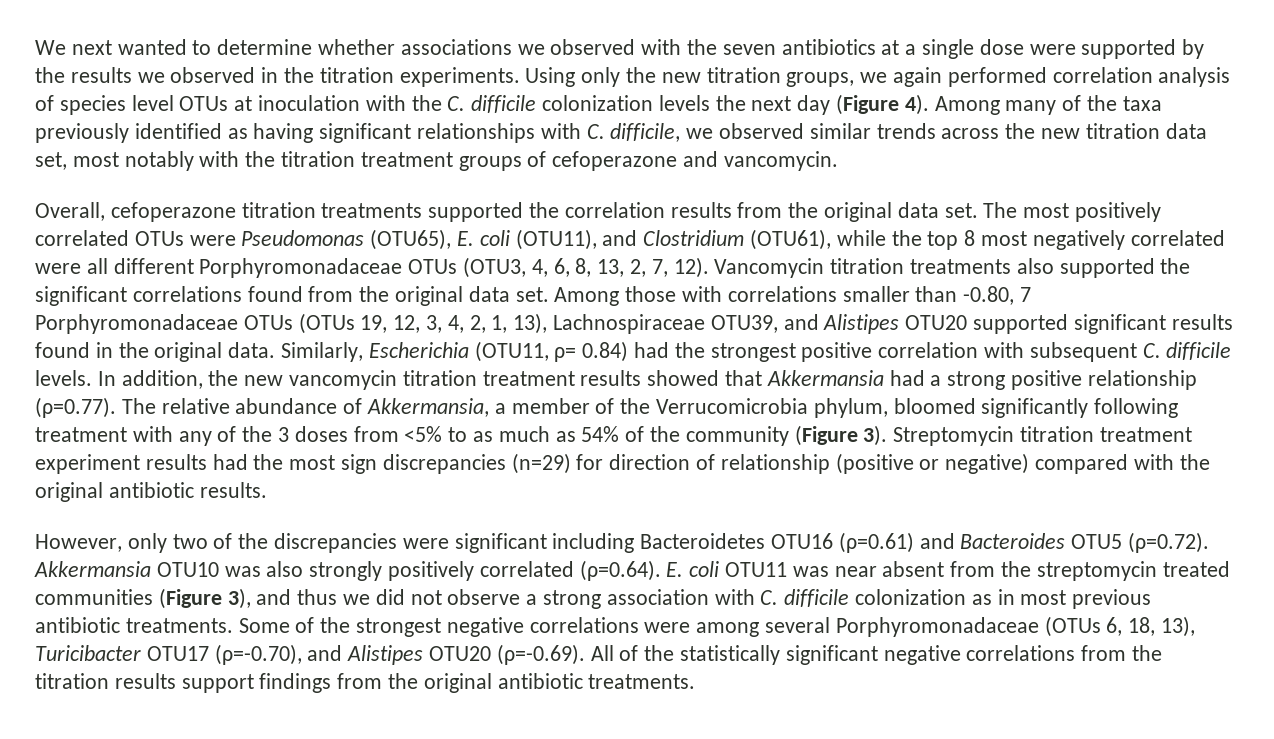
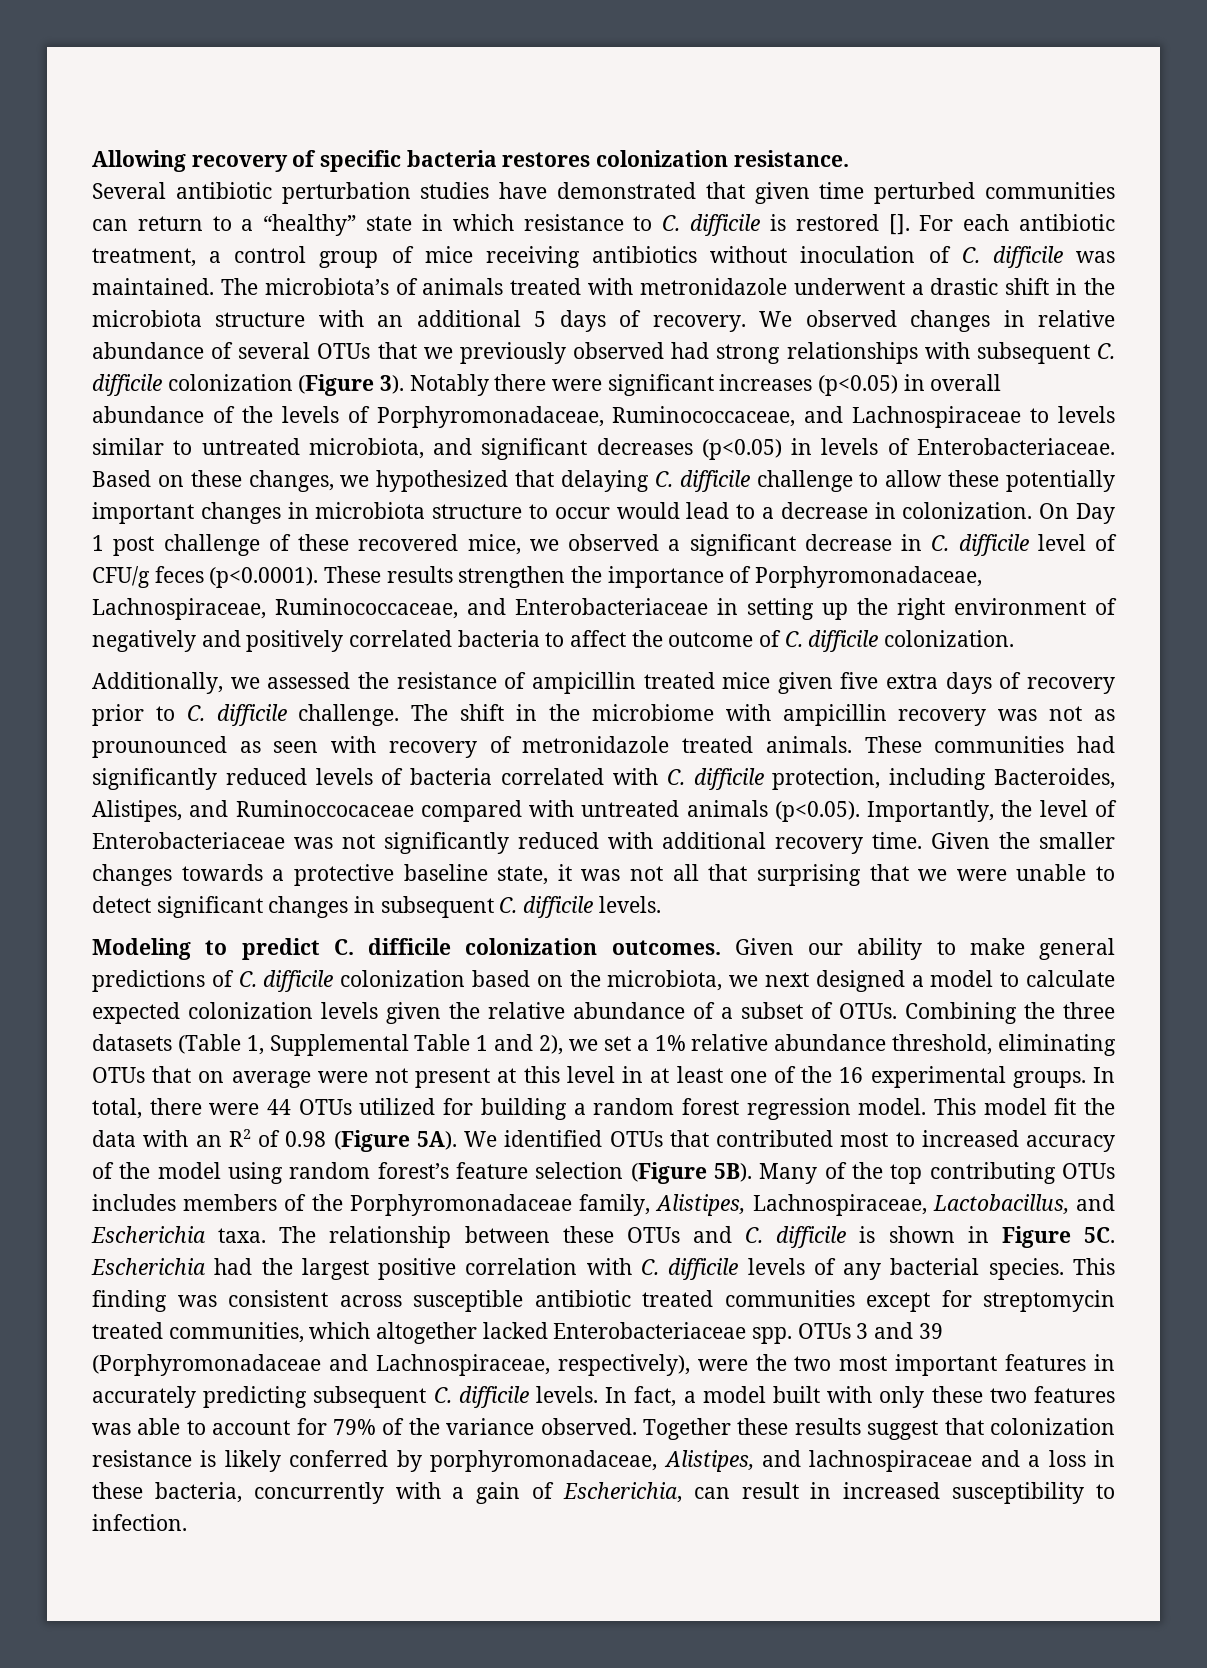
- We next wanted to determine whether associations we observed with the seven antibiotics at a single dose were supported by the results we observed in the titration experiments. Using only the new titration groups, we again performed correlation analysis of species level OTUs at inoculation with the C. difficile colonization levels the next day (Figure 4). Among many of the taxa previously identified as having significant relationships with C. difficile, we observed similar trends across the new titration data set, most notably with the titration treatment groups of cefoperazone and vancomycin.
- Overall, cefoperazone titration treatments supported the correlation results from the original data set. The most positively correlated OTUs were Pseudomonas (OTU65), E. coli (OTU11), and Clostridium (OTU61), while the top 8 most negatively correlated were all different Porphyromonadaceae OTUs (OTU3, 4, 6, 8, 13, 2, 7, 12). Vancomycin titration treatments also supported the significant correlations found from the original data set. Among those with correlations smaller than -0.80, 7 Porphyromonadaceae OTUs (OTUs 19, 12, 3, 4, 2, 1, 13), Lachnospiraceae OTU39, and Alistipes OTU20 supported significant results found in the original data. Similarly, Escherichia (OTU11, ρ= 0.84) had the strongest positive correlation with subsequent C. difficile levels.
+ Allowing recovery of specific bacteria restores colonization resistance.
+ Several antibiotic perturbation studies have demonstrated that given time perturbed communities can return to a “healthy” state in which resistance to C. difficile is restored []. For each antibiotic treatment, a control group of mice receiving antibiotics without inoculation of C. difficile was maintained. The microbiota’s of animals treated with metronidazole underwent a drastic shift in the microbiota structure with an additional 5 days of recovery. We observed changes in relative abundance of several OTUs that we previously observed had strong relationships with subsequent C. difficile colonization (Figure 3). Notably there were significant increases (p<0.05) in overall abundance of the levels of Porphyromonadaceae, Ruminococcaceae, and Lachnospiraceae to levels similar to untreated microbiota, and significant decreases (p<0.05) in levels of Enterobacteriaceae. Based on these changes, we hypothesized that delaying C. difficile challenge to allow these potentially important changes in microbiota structure to occur would lead to a decrease in colonization. On Day 1 post challenge of these recovered mice, we observed a significant decrease in C. difficile level of CFU/g feces (p<0.0001). These results strengthen the importance of Porphyromonadaceae, Lachnospiraceae, Ruminococcaceae, and Enterobacteriaceae in setting up the right environment of negatively and positively correlated bacteria to affect the outcome of C. difficile colonization.
+ Additionally, we assessed the resistance of ampicillin treated mice given five extra days of recovery prior to C. difficile challenge. The shift in the microbiome with ampicillin recovery was not as prounounced as seen with recovery of metronidazole treated animals. These communities had significantly reduced levels of bacteria correlated with C. difficile protection, including Bacteroides, Alistipes, and Ruminoccocaceae compared with untreated animals (p<0.05). Importantly, the level of Enterobacteriaceae was not significantly reduced with additional recovery time. Given the smaller changes towards a protective baseline state, it was not all that surprising that we were unable to detect significant changes in subsequent C. difficile levels.
+ Modeling to predict C. difficile colonization outcomes. Given our ability to make general predictions of C. difficile colonization based on the microbiota, we next designed a model to calculate expected colonization levels given the relative abundance of a subset of OTUs. Combining the three datasets (Table 1, Supplemental Table 1 and 2), we set a 1% relative abundance threshold, eliminating OTUs that on average were not present at this level in at least one of the 16 experimental groups. In total, there were 44 OTUs utilized for building a random forest regression model. This model fit the data with an R2 of 0.98 (Figure 5A). We identified OTUs that contributed most to increased accuracy of the model using random forest’s feature selection (Figure 5B). Many of the top contributing OTUs includes members of the Porphyromonadaceae family, Alistipes, Lachnospiraceae, Lactobacillus, and Escherichia taxa. The relationship between these OTUs and C. difficile is shown in Figure 5C. Escherichia had the largest positive correlation with C. difficile levels of any bacterial species. This finding was consistent across susceptible antibiotic treated communities except for streptomycin treated communities, which altogether lacked Enterobacteriaceae spp. OTUs 3 and 39 (Porphyromonadaceae and Lachnospiraceae, respectively), were the two most important features in accurately predicting subsequent C. difficile levels.
- In addition, the new vancomycin titration treatment results showed that Akkermansia had a strong positive relationship (ρ=0.77). The relative abundance of Akkermansia, a member of the Verrucomicrobia phylum, bloomed significantly following treatment with any of the 3 doses from <5% to as much as 54% of the community (Figure 3). Streptomycin titration treatment experiment results had the most sign discrepancies (n=29) for direction of relationship (positive or negative) compared with the original antibiotic results.
- However, only two of the discrepancies were significant including Bacteroidetes OTU16 (ρ=0.61) and Bacteroides OTU5 (ρ=0.72). Akkermansia OTU10 was also strongly positively correlated (ρ=0.64). E. coli OTU11 was near absent from the streptomycin treated communities (Figure 3), and thus we did not observe a strong association with C. difficile colonization as in most previous antibiotic treatments. Some of the strongest negative correlations were among several Porphyromonadaceae (OTUs 6, 18, 13), Turicibacter OTU17 (ρ=-0.70), and Alistipes OTU20 (ρ=-0.69). All of the statistically significant negative correlations from the titration results support findings from the original antibiotic treatments.
+ In fact, a model built with only these two features was able to account for 79% of the variance observed. Together these results suggest that colonization resistance is likely conferred by porphyromonadaceae, Alistipes, and lachnospiraceae and a loss in these bacteria, concurrently with a gain of Escherichia, can result in increased susceptibility to infection.

